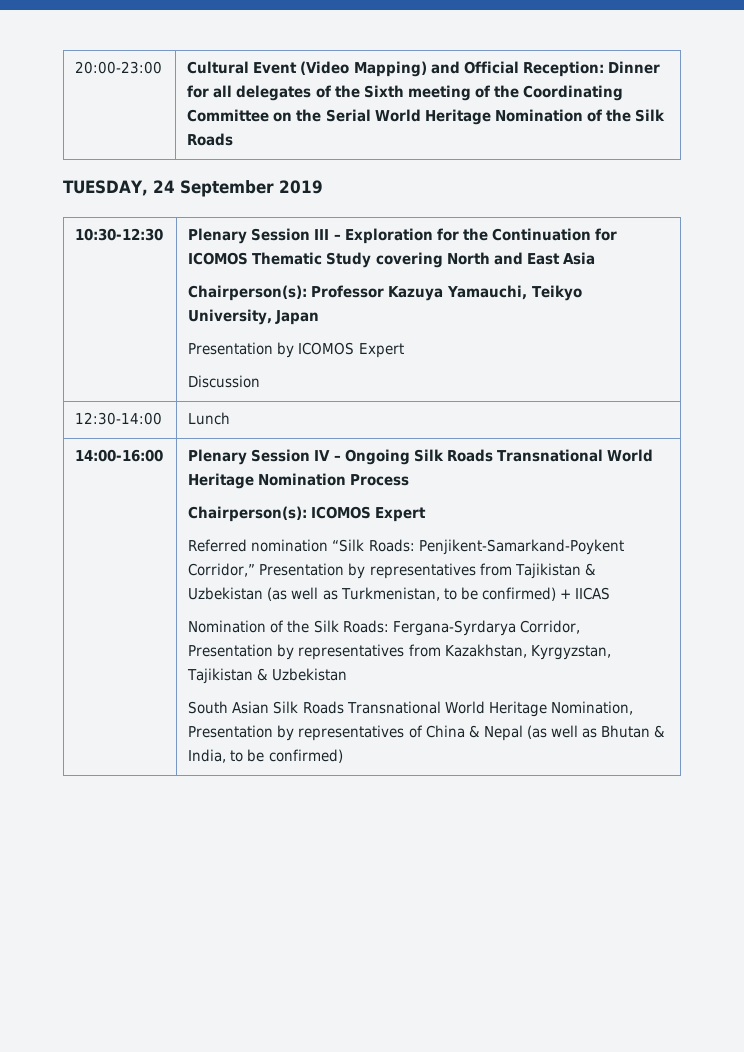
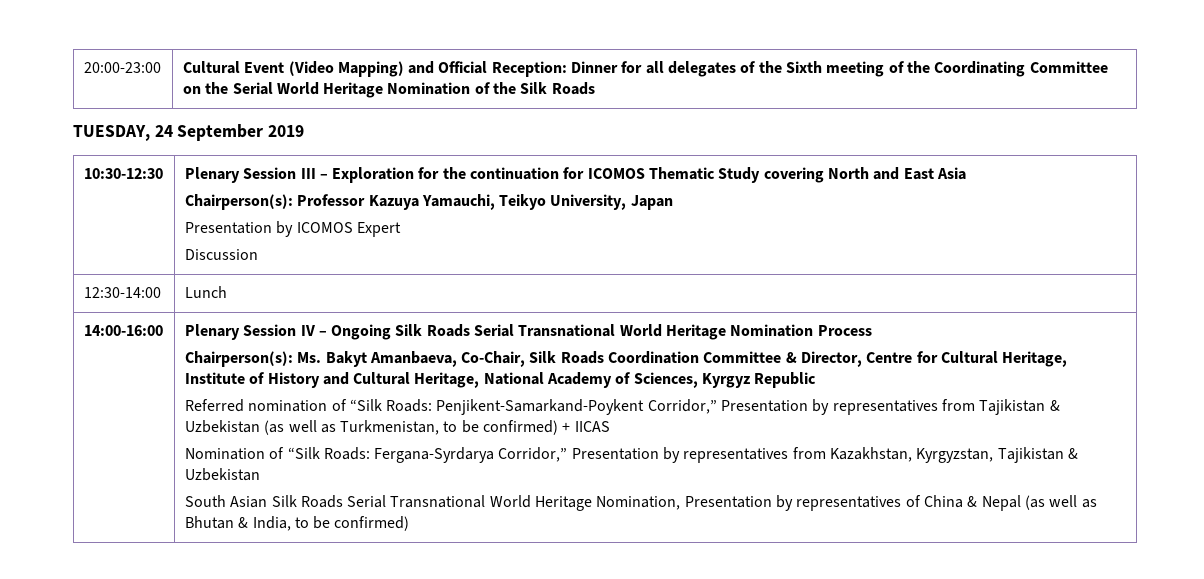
- 10:30-12:30 | Plenary Session III – Exploration for the Continuation for ICOMOS Thematic Study covering North and East Asia
+ 10:30-12:30 | Plenary Session III – Exploration for the continuation for ICOMOS Thematic Study covering North and East Asia
- Plenary Session IV – Ongoing Silk Roads Transnational World Heritage Nomination Process
+ Plenary Session IV – Ongoing Silk Roads Serial Transnational World Heritage Nomination Process
- Chairperson(s): ICOMOS Expert
+ Chairperson(s): Ms. Bakyt Amanbaeva, Co-Chair, Silk Roads Coordination Committee & Director, Centre for Cultural Heritage, Institute of History and Cultural Heritage, National Academy of Sciences, Kyrgyz Republic
- Referred nomination “Silk Roads: Penjikent-Samarkand-Poykent Corridor,” Presentation by representatives from Tajikistan & Uzbekistan (as well as Turkmenistan, to be confirmed) + IICAS
+ Referred nomination of “Silk Roads: Penjikent-Samarkand-Poykent Corridor,” Presentation by representatives from Tajikistan & Uzbekistan (as well as Turkmenistan, to be confirmed) + IICAS
- Nomination of the Silk Roads: Fergana-Syrdarya Corridor, Presentation by representatives from Kazakhstan, Kyrgyzstan, Tajikistan & Uzbekistan
+ Nomination of “Silk Roads: Fergana-Syrdarya Corridor,” Presentation by representatives from Kazakhstan, Kyrgyzstan, Tajikistan & Uzbekistan
- South Asian Silk Roads Transnational World Heritage Nomination, Presentation by representatives of China & Nepal (as well as Bhutan & India, to be confirmed)
+ South Asian Silk Roads Serial Transnational World Heritage Nomination, Presentation by representatives of China & Nepal (as well as Bhutan & India, to be confirmed)

